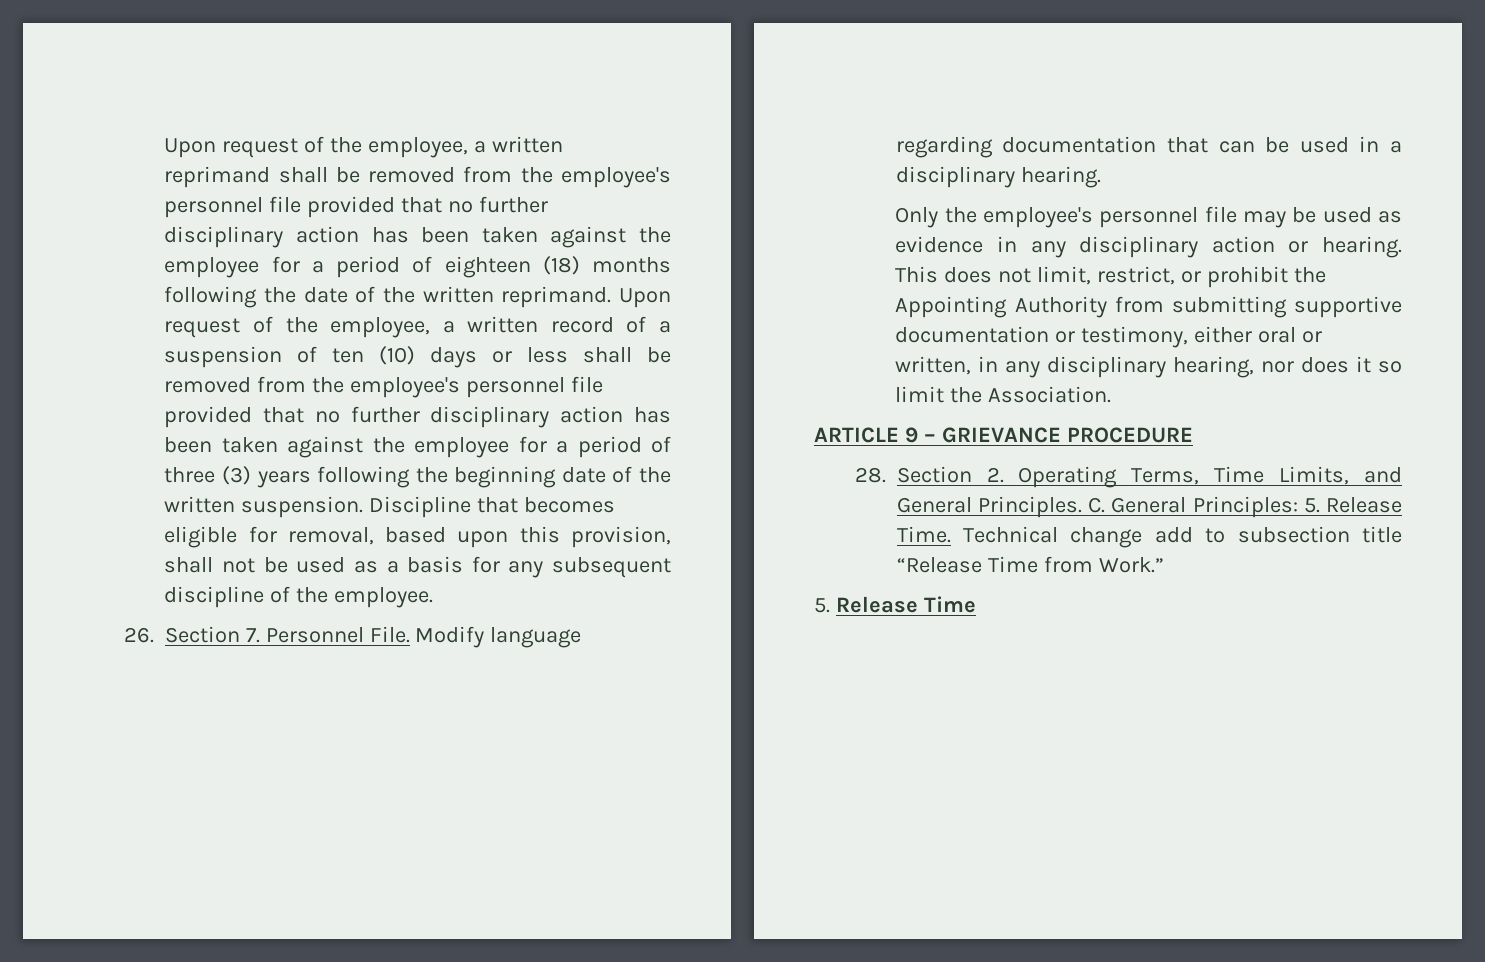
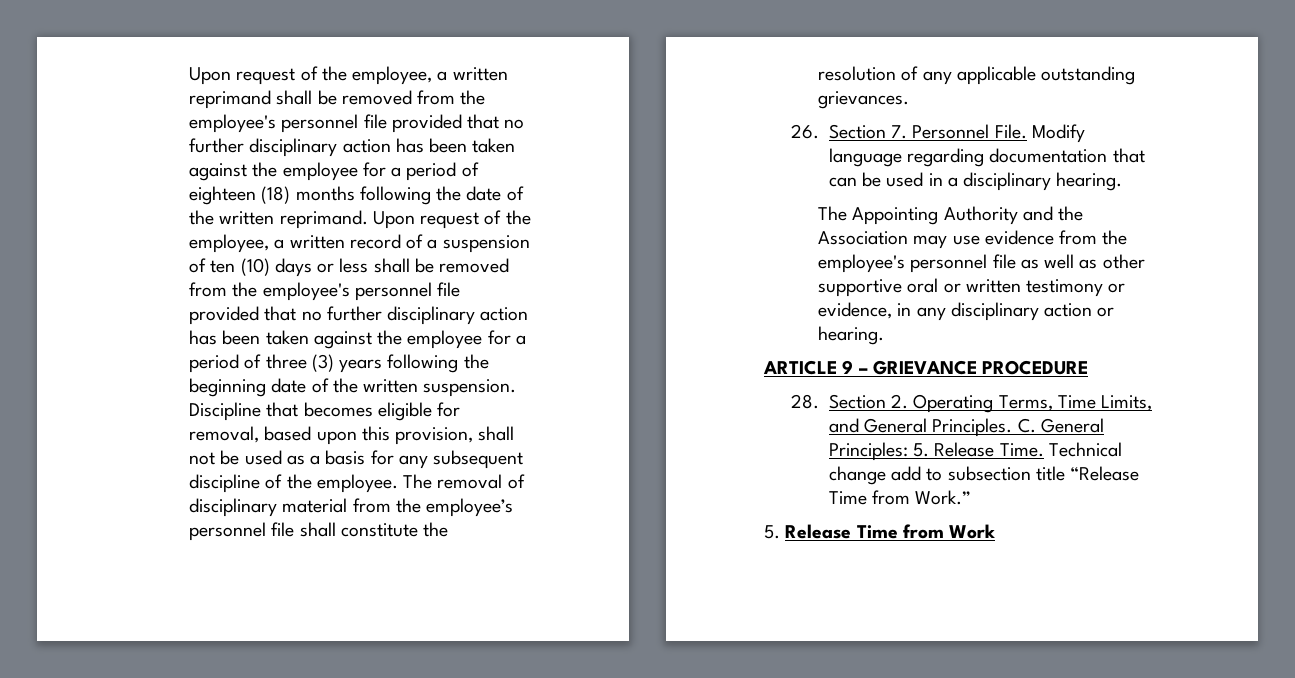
+ The removal of disciplinary material from the employee’s personnel file shall constitute the resolution of any applicable outstanding grievances.
- Only the employee's personnel file may be used as evidence in any disciplinary action or hearing. This does not limit, restrict, or prohibit the Appointing Authority from submitting supportive documentation or testimony, either oral or written, in any disciplinary hearing, nor does it so limit the Association.
+ The Appointing Authority and the Association may use evidence from the employee's personnel file as well as other supportive oral or written testimony or evidence, in any disciplinary action or hearing.
- 5. Release Time
+ 5. Release Time from Work

